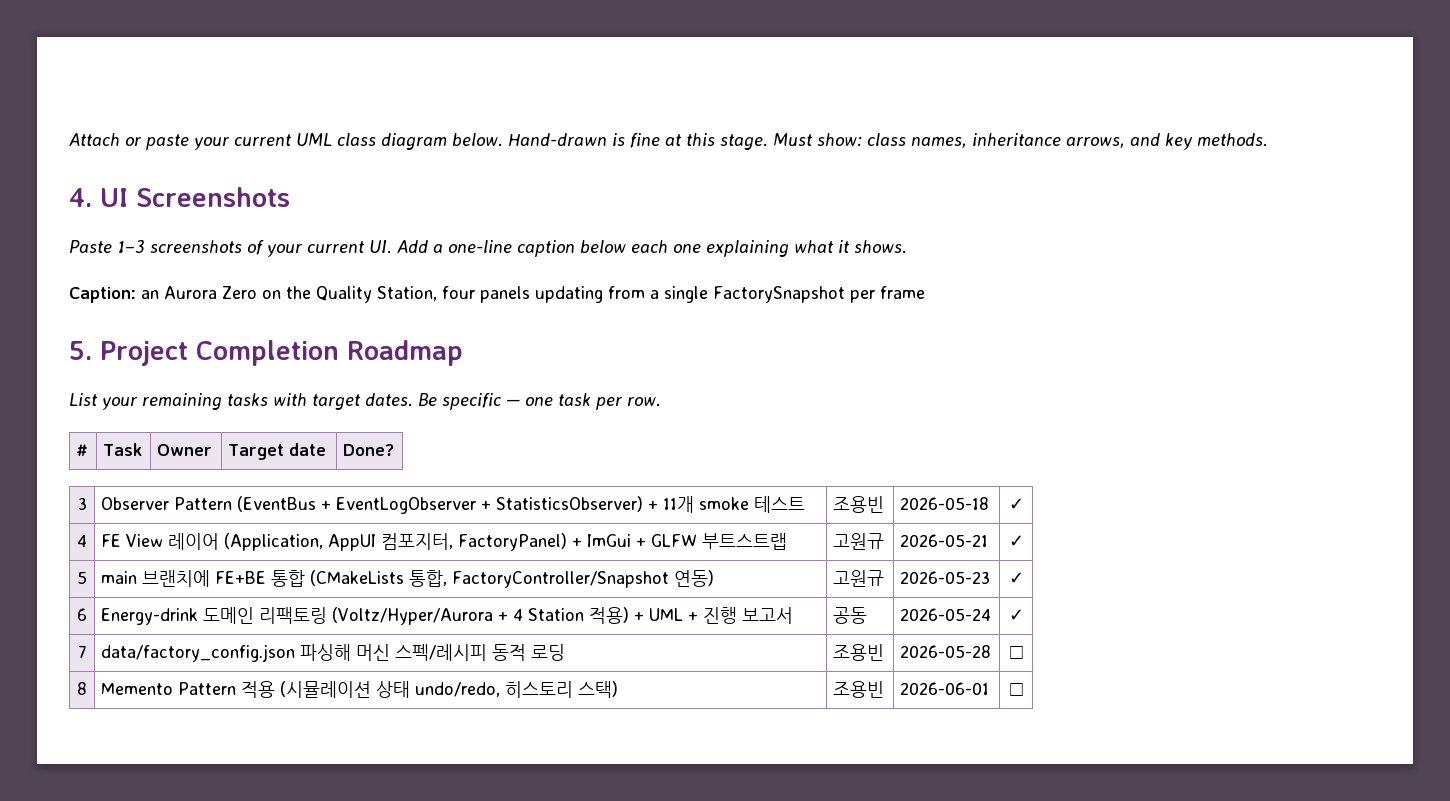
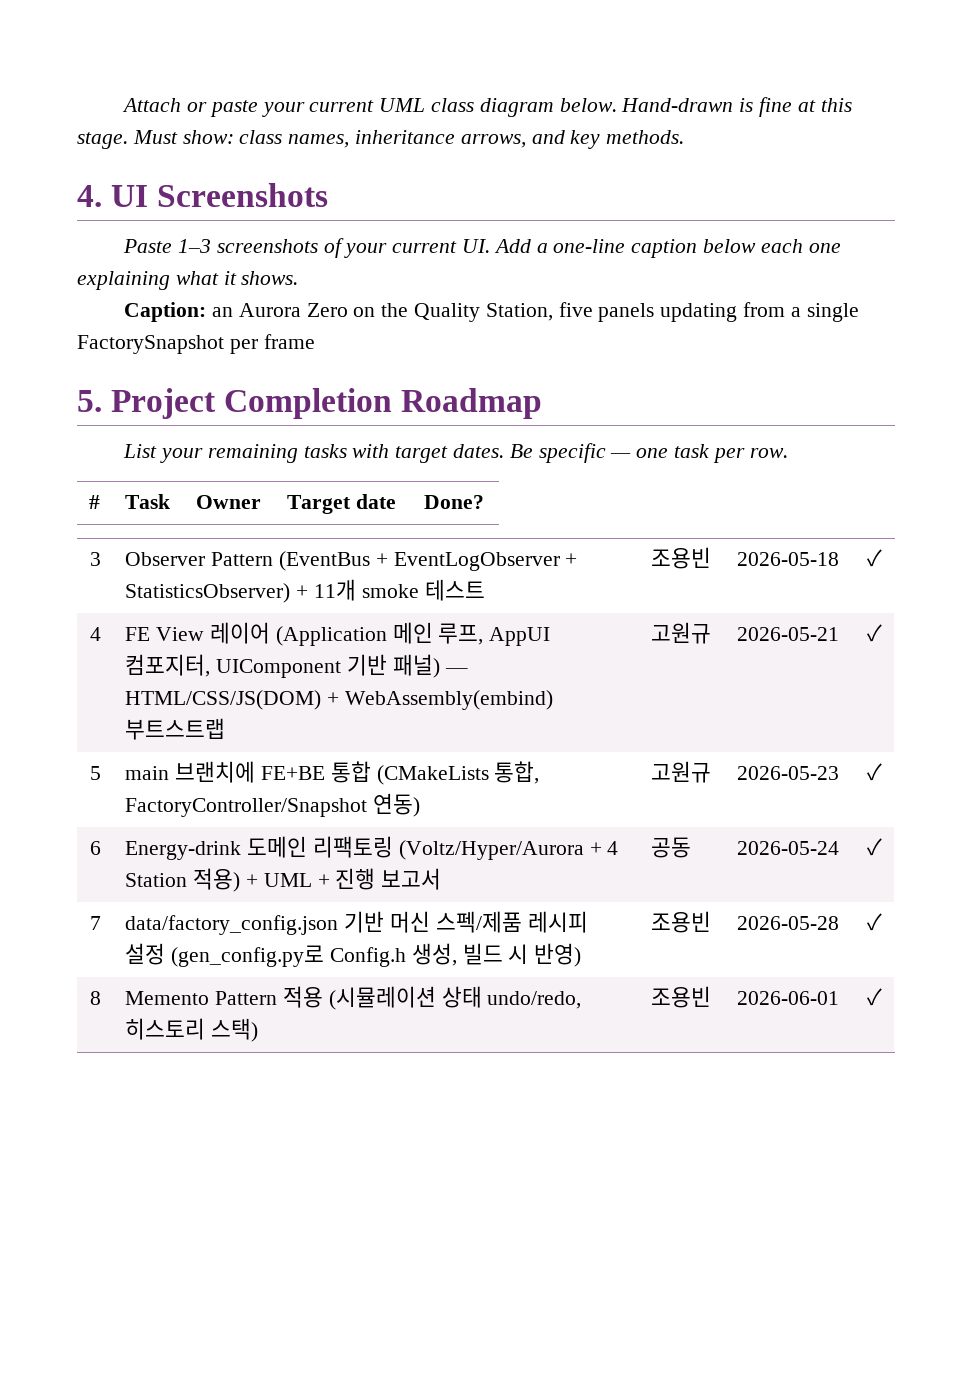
- Caption: an Aurora Zero on the Quality Station, four panels updating from a single FactorySnapshot per frame
+ Caption: an Aurora Zero on the Quality Station, five panels updating from a single FactorySnapshot per frame
- 4 | FE View 레이어 (Application, AppUI 컴포지터, FactoryPanel) + ImGui + GLFW 부트스트랩 | 고원규 | 2026-05-21 | ✓
+ 4 | FE View 레이어 (Application 메인 루프, AppUI 컴포지터, UIComponent 기반 패널) — HTML/CSS/JS(DOM) + WebAssembly(embind) 부트스트랩 | 고원규 | 2026-05-21 | ✓
- 7 | data/factory_config.json 파싱해 머신 스펙/레시피 동적 로딩 | 조용빈 | 2026-05-28 | □
+ 7 | data/factory_config.json 기반 머신 스펙/제품 레시피 설정 (gen_config.py로 Config.h 생성, 빌드 시 반영) | 조용빈 | 2026-05-28 | ✓
- 8 | Memento Pattern 적용 (시뮬레이션 상태 undo/redo, 히스토리 스택) | 조용빈 | 2026-06-01 | □
+ 8 | Memento Pattern 적용 (시뮬레이션 상태 undo/redo, 히스토리 스택) | 조용빈 | 2026-06-01 | ✓

